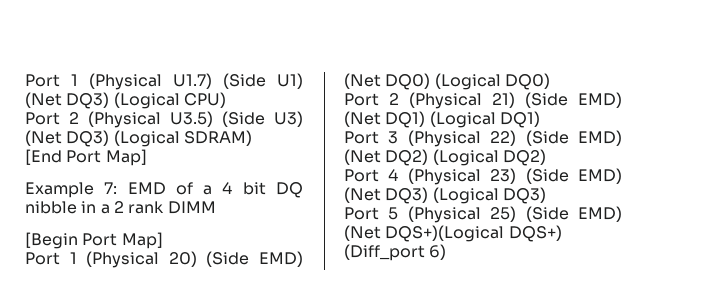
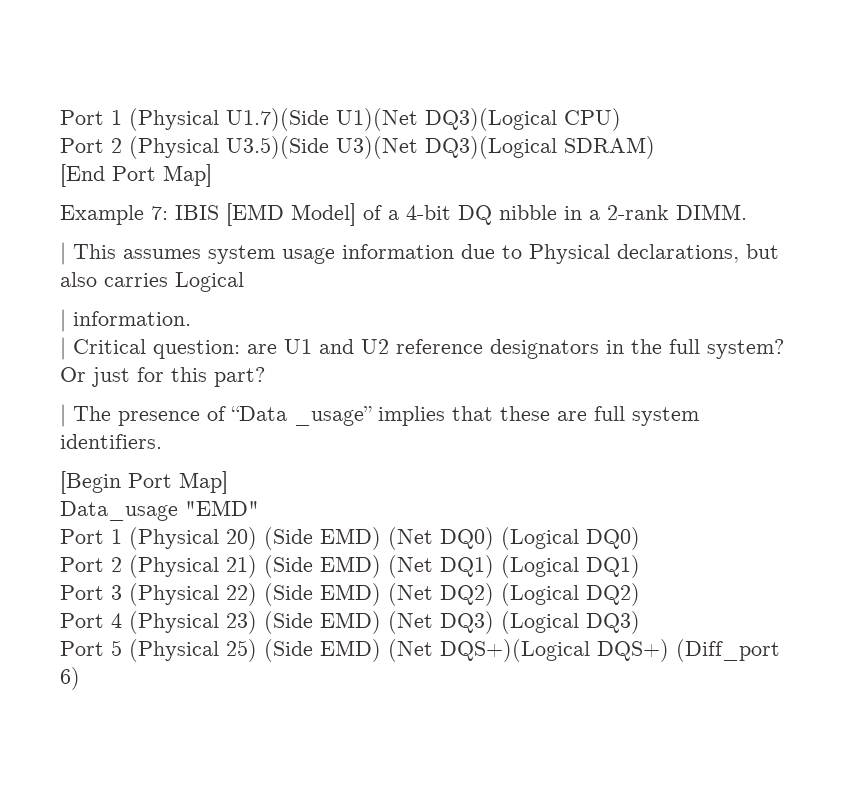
- Port 1 (Physical U1.7) (Side U1) (Net DQ3) (Logical CPU)
- Port 2 (Physical U3.5) (Side U3) (Net DQ3) (Logical SDRAM)
+ Port 1 (Physical U1.7)(Side U1)(Net DQ3)(Logical CPU)
+ Port 2 (Physical U3.5)(Side U3)(Net DQ3)(Logical SDRAM)
- Example 7: EMD of a 4 bit DQ nibble in a 2 rank DIMM
+ Example 7: IBIS [EMD Model] of a 4-bit DQ nibble in a 2-rank DIMM.
+ | This assumes system usage information due to Physical declarations, but also carries Logical
+ | information.
+ | Critical question: are U1 and U2 reference designators in the full system? Or just for this part?
+ | The presence of “Data _usage” implies that these are full system identifiers.
+ Data_usage "EMD"

